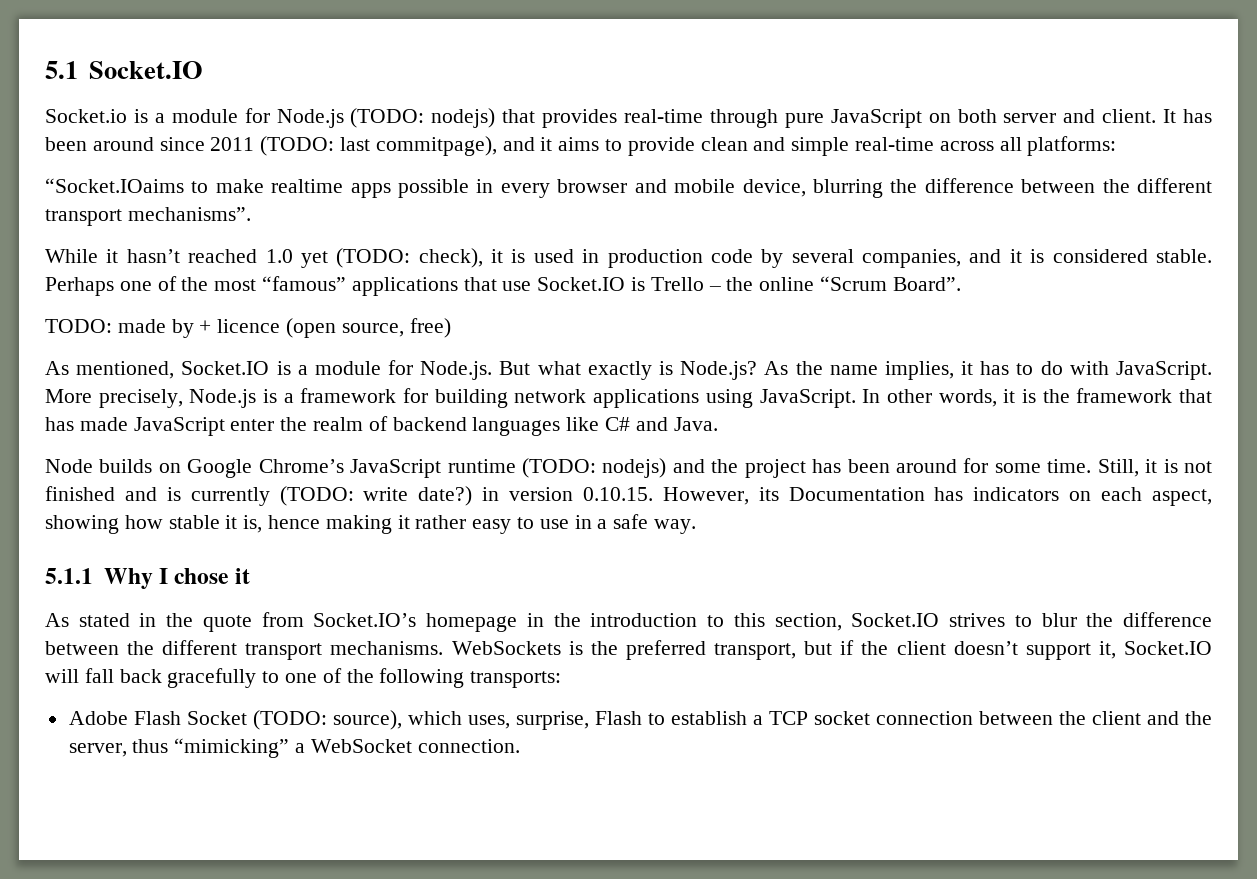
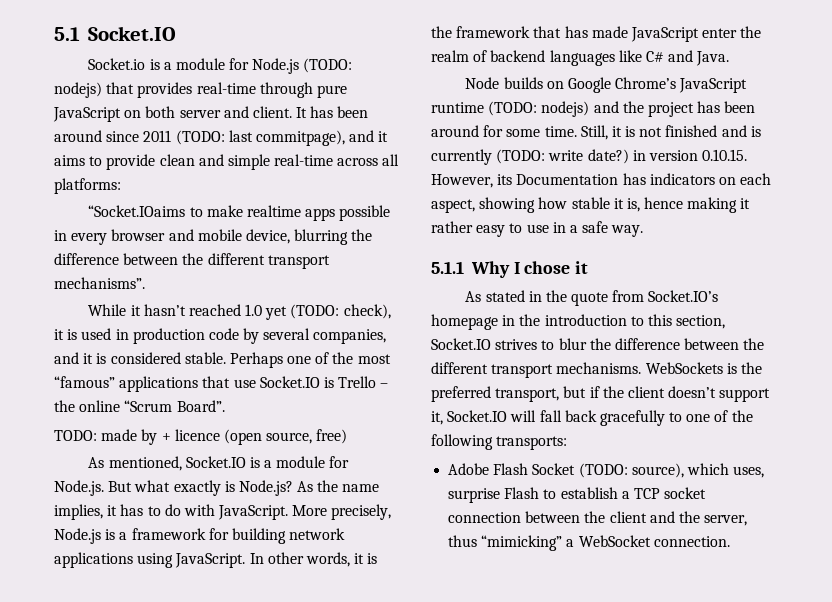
- Adobe Flash Socket (TODO: source), which uses, surprise, Flash to establish a TCP socket connection between the client and the server, thus “mimicking” a WebSocket connection.
+ Adobe Flash Socket (TODO: source), which uses, surprise Flash to establish a TCP socket connection between the client and the server, thus “mimicking” a WebSocket connection.

